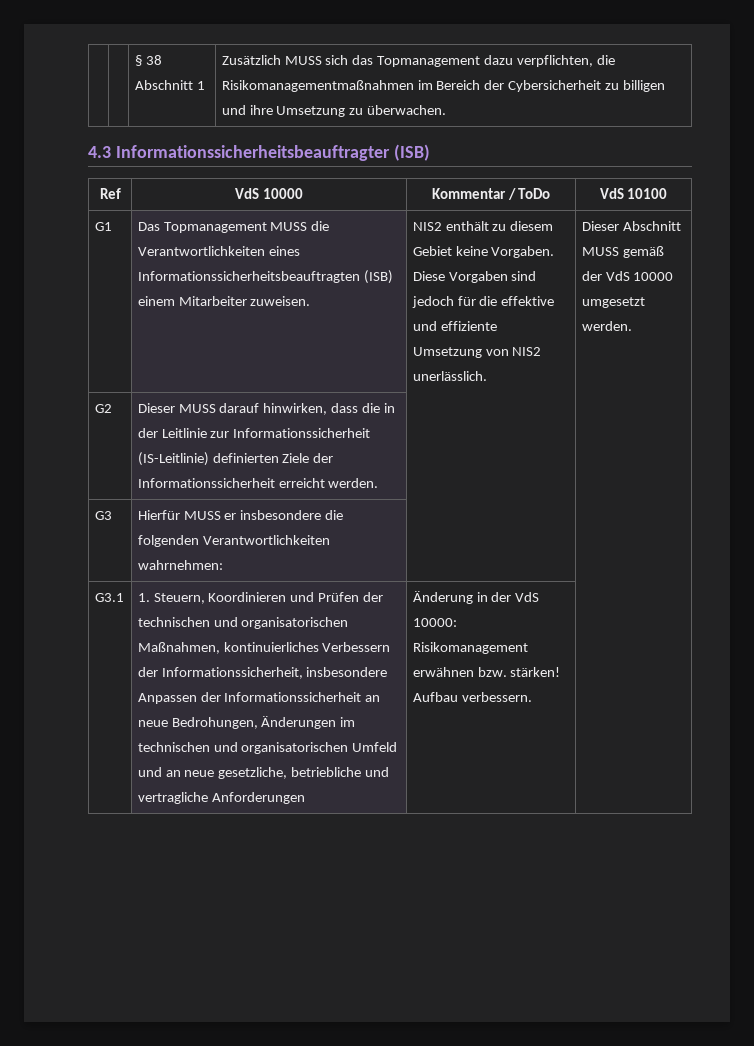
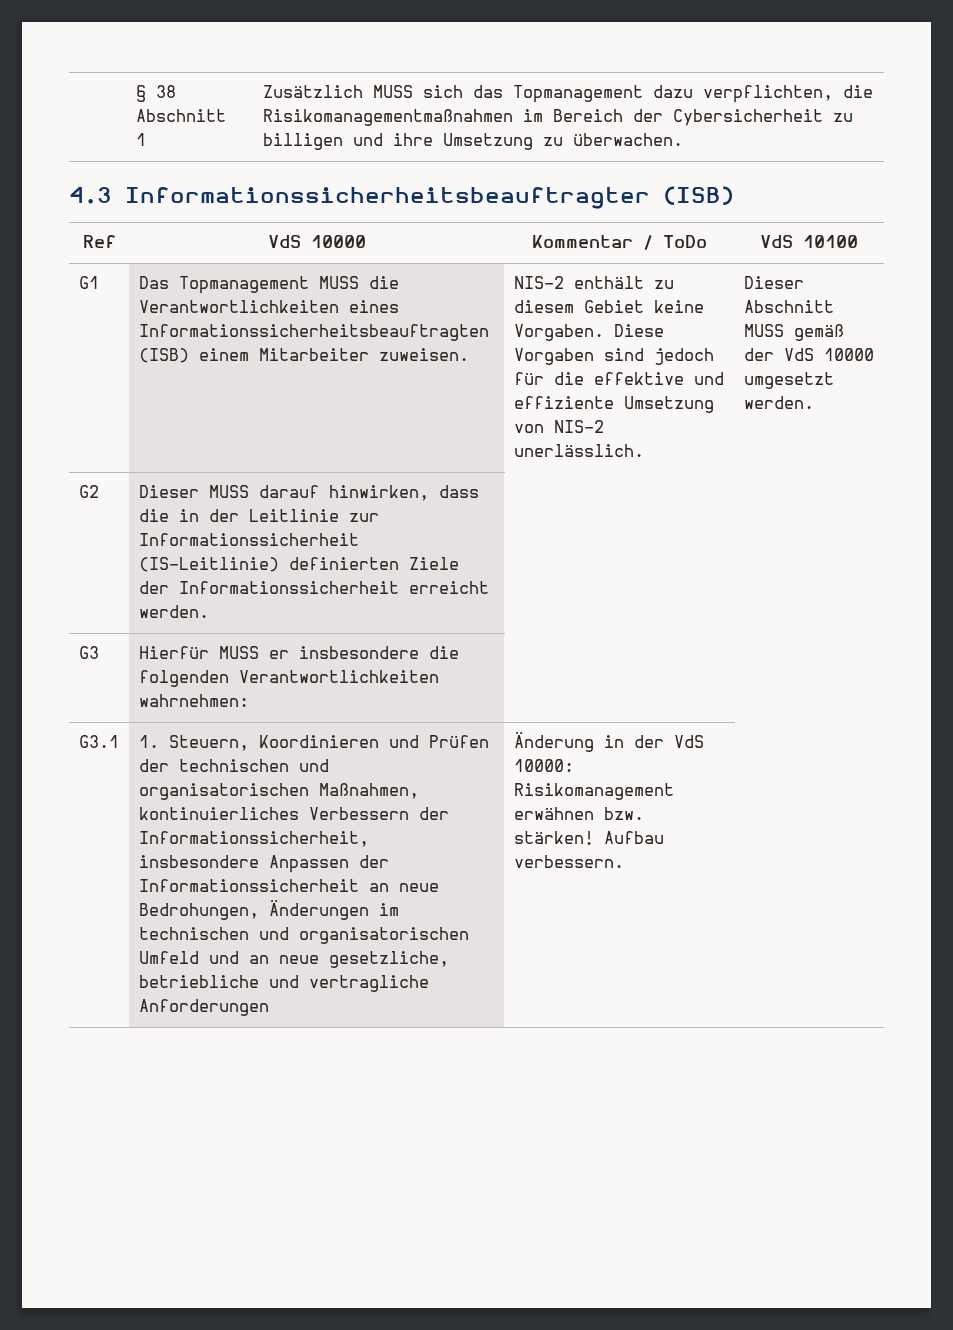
- NIS2 enthält zu diesem Gebiet keine Vorgaben.
+ NIS-2 enthält zu diesem Gebiet keine Vorgaben.
- Diese Vorgaben sind jedoch für die effektive und effiziente Umsetzung von NIS2 unerlässlich.
+ Diese Vorgaben sind jedoch für die effektive und effiziente Umsetzung von NIS-2 unerlässlich.

